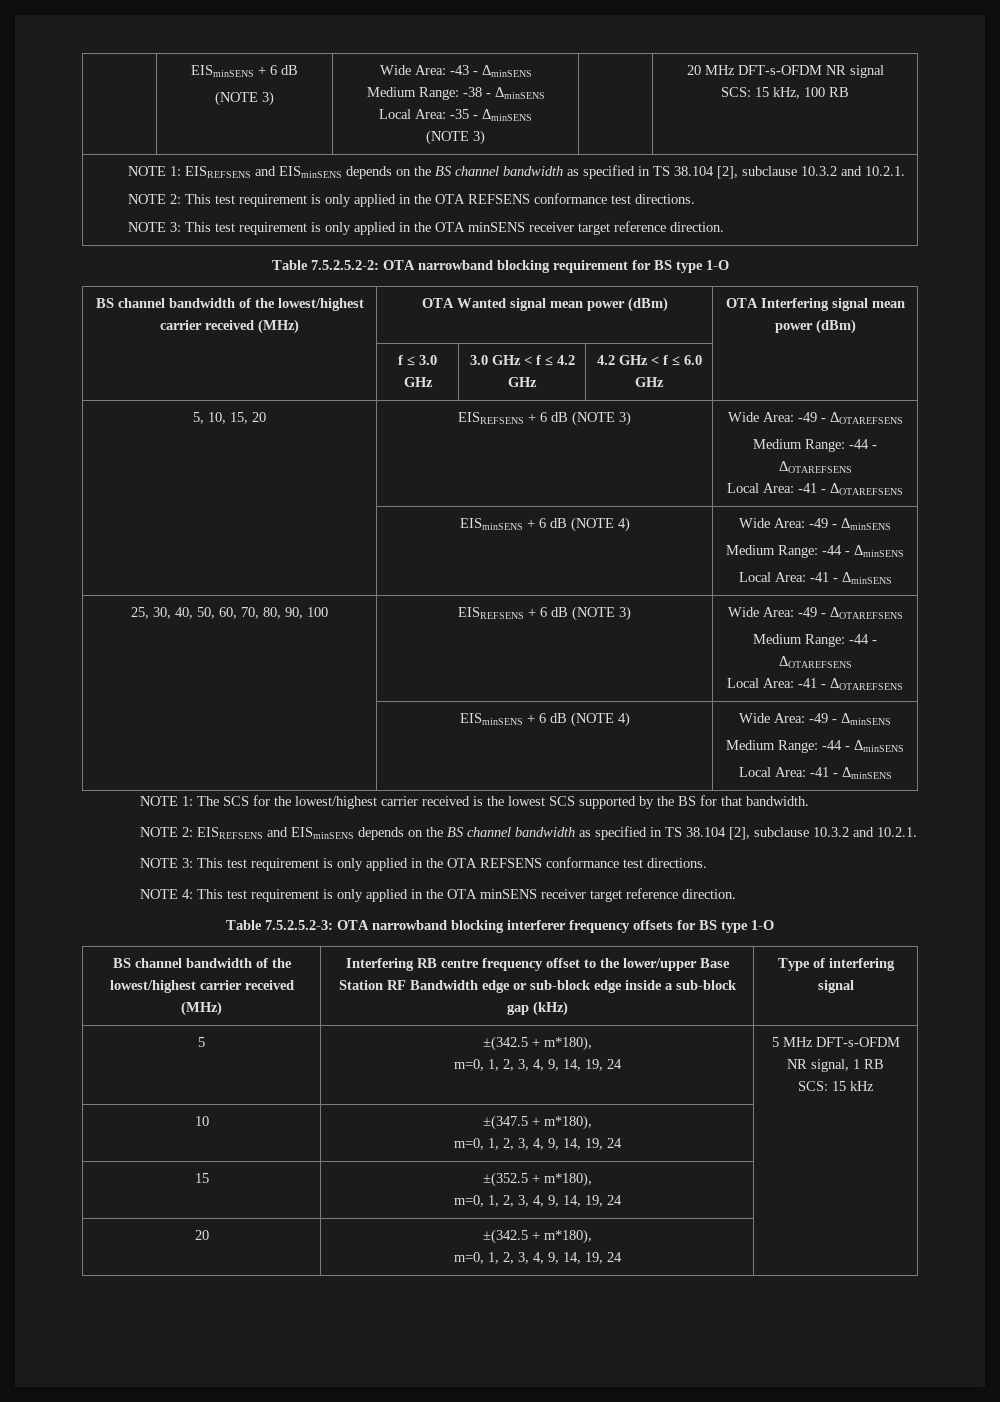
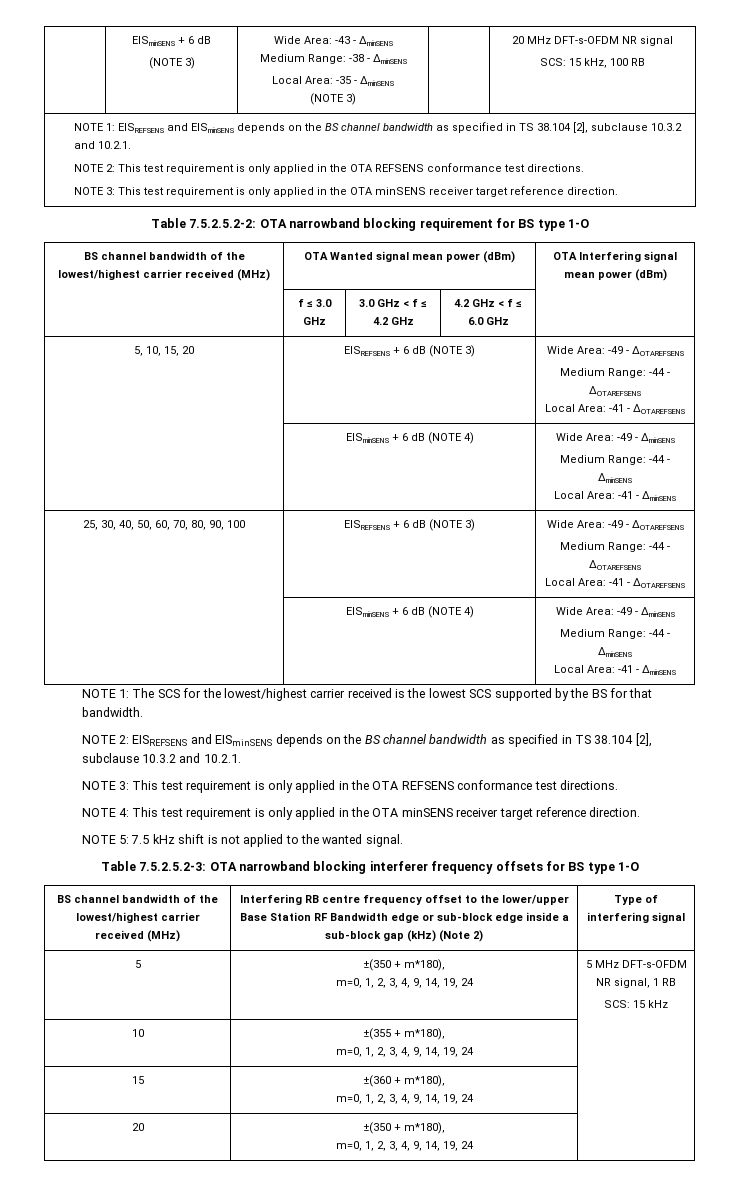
+ NOTE 5: 7.5 kHz shift is not applied to the wanted signal.
- BS channel bandwidth of the lowest/highest carrier received (MHz) | Interfering RB centre frequency offset to the lower/upper Base Station RF Bandwidth edge or sub-block edge inside a sub-block gap (kHz) | Type of interfering signal
+ BS channel bandwidth of the lowest/highest carrier received (MHz) | Interfering RB centre frequency offset to the lower/upper Base Station RF Bandwidth edge or sub-block edge inside a sub-block gap (kHz) (Note 2) | Type of interfering signal
- 5 | ±(342.5 + m*180),
+ 5 | ±(350 + m*180),
- 10 | ±(347.5 + m*180),
+ 10 | ±(355 + m*180),
- 15 | ±(352.5 + m*180),
+ 15 | ±(360 + m*180),
- 20 | ±(342.5 + m*180),
+ 20 | ±(350 + m*180),

